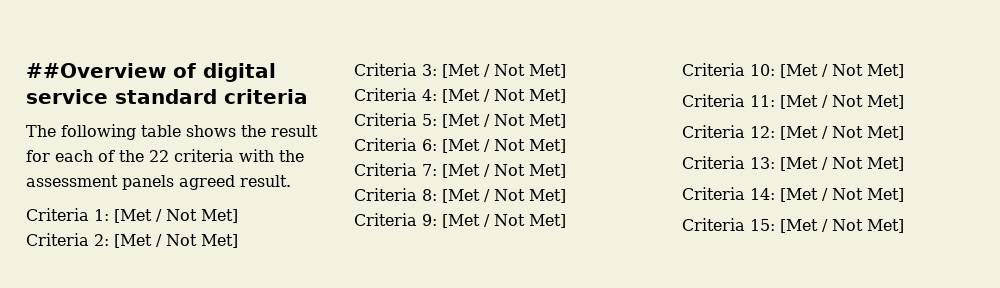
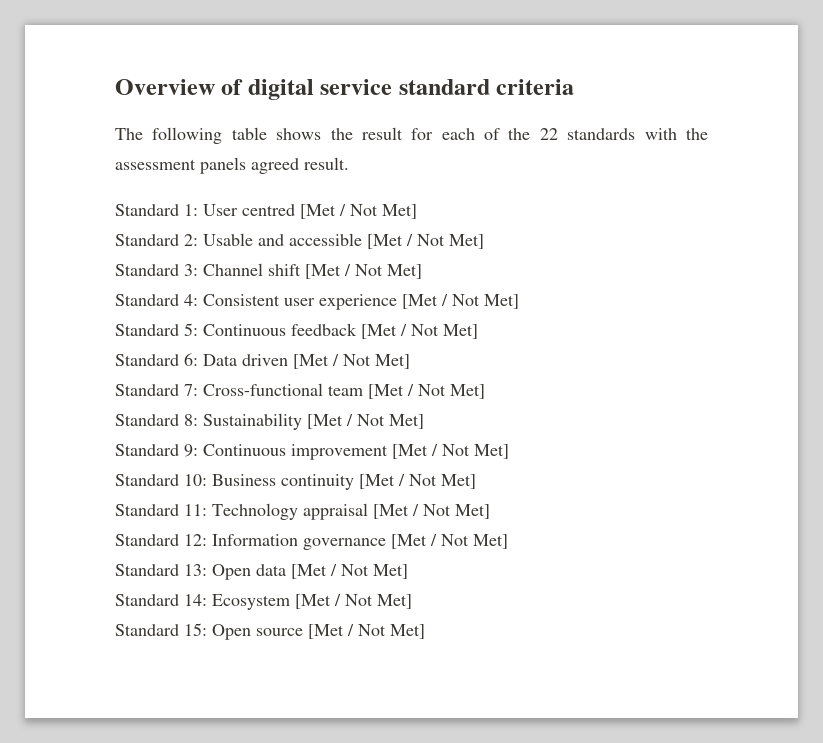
- ##Overview of digital service standard criteria
+ Overview of digital service standard criteria
- The following table shows the result for each of the 22 criteria with the assessment panels agreed result.
+ The following table shows the result for each of the 22 standards with the assessment panels agreed result.
- Criteria 1: [Met / Not Met]
- Criteria 2: [Met / Not Met]
- Criteria 3: [Met / Not Met]
- Criteria 4: [Met / Not Met]
- Criteria 5: [Met / Not Met]
- Criteria 6: [Met / Not Met]
- Criteria 7: [Met / Not Met]
- Criteria 8: [Met / Not Met]
- Criteria 9: [Met / Not Met]
- Criteria 10: [Met / Not Met]
- Criteria 11: [Met / Not Met]
- Criteria 12: [Met / Not Met]
- Criteria 13: [Met / Not Met]
- Criteria 14: [Met / Not Met]
- Criteria 15: [Met / Not Met]
+ Standard 1: User centred [Met / Not Met]
+ Standard 2: Usable and accessible [Met / Not Met]
+ Standard 3: Channel shift [Met / Not Met]
+ Standard 4: Consistent user experience [Met / Not Met]
+ Standard 5: Continuous feedback [Met / Not Met]
+ Standard 6: Data driven [Met / Not Met]
+ Standard 7: Cross-functional team [Met / Not Met]
+ Standard 8: Sustainability [Met / Not Met]
+ Standard 9: Continuous improvement [Met / Not Met]
+ Standard 10: Business continuity [Met / Not Met]
+ Standard 11: Technology appraisal [Met / Not Met]
+ Standard 12: Information governance [Met / Not Met]
+ Standard 13: Open data [Met / Not Met]
+ Standard 14: Ecosystem [Met / Not Met]
+ Standard 15: Open source [Met / Not Met]

